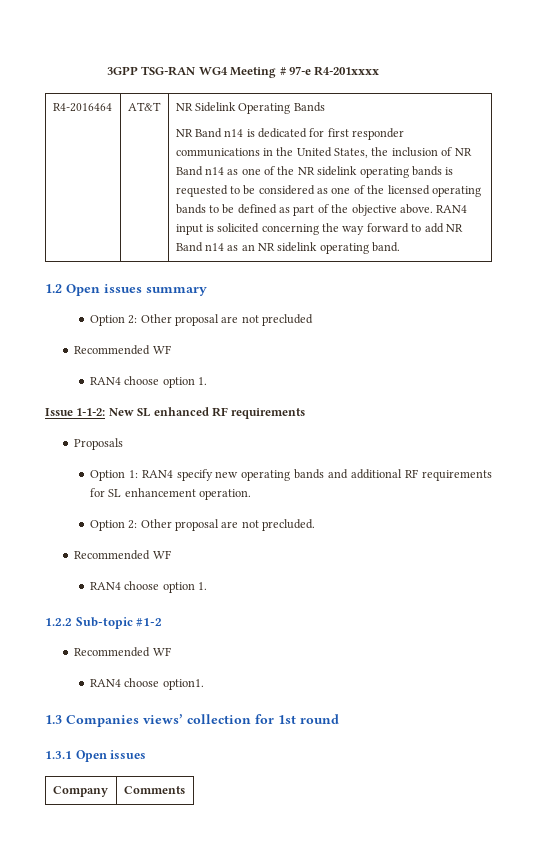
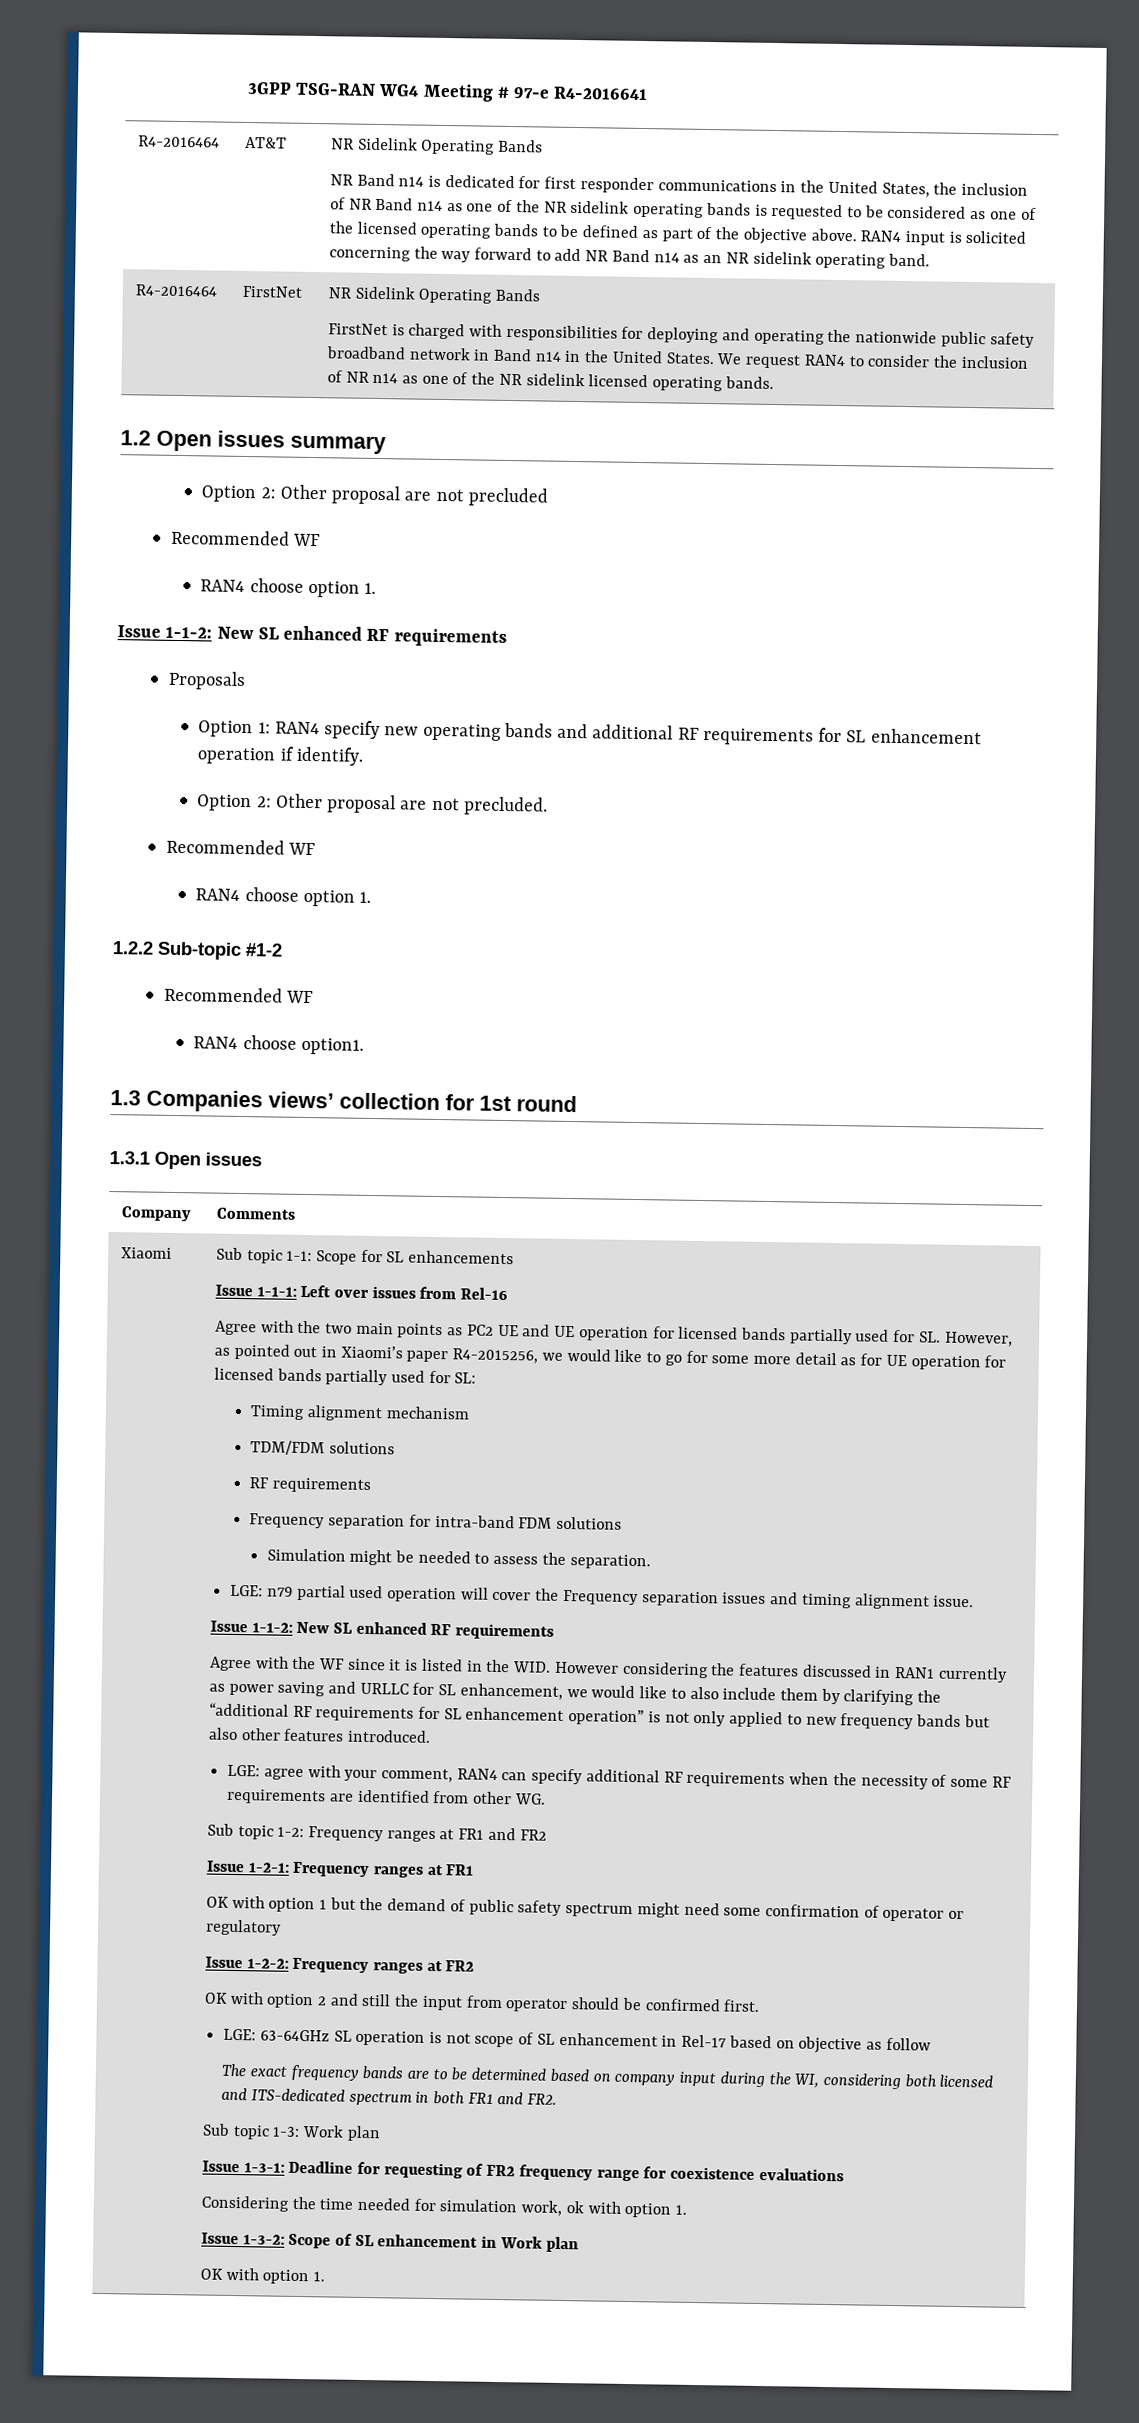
- 3GPP TSG-RAN WG4 Meeting # 97-e R4-201xxxx
+ 3GPP TSG-RAN WG4 Meeting # 97-e R4-2016641
+ R4-2016464 | FirstNet | NR Sidelink Operating Bands
+ FirstNet is charged with responsibilities for deploying and operating the nationwide public safety broadband network in Band n14 in the United States. We request RAN4 to consider the inclusion of NR n14 as one of the NR sidelink licensed operating bands.
- Option 1: RAN4 specify new operating bands and additional RF requirements for SL enhancement operation.
+ Option 1: RAN4 specify new operating bands and additional RF requirements for SL enhancement operation if identify.
+ Xiaomi | Sub topic 1-1: Scope for SL enhancements
+ Issue 1-1-1: Left over issues from Rel-16
+ Agree with the two main points as PC2 UE and UE operation for licensed bands partially used for SL. However, as pointed out in Xiaomi’s paper R4-2015256, we would like to go for some more detail as for UE operation for licensed bands partially used for SL:
+ Timing alignment mechanism
+ TDM/FDM solutions
+ RF requirements
+ Frequency separation for intra-band FDM solutions
+ Simulation might be needed to assess the separation.
+ LGE: n79 partial used operation will cover the Frequency separation issues and timing alignment issue.
+ Issue 1-1-2: New SL enhanced RF requirements
+ Agree with the WF since it is listed in the WID. However considering the features discussed in RAN1 currently as power saving and URLLC for SL enhancement, we would like to also include them by clarifying the “additional RF requirements for SL enhancement operation” is not only applied to new frequency bands but also other features introduced.
+ LGE: agree with your comment, RAN4 can specify additional RF requirements when the necessity of some RF requirements are identified from other WG.
+ Sub topic 1-2: Frequency ranges at FR1 and FR2
+ Issue 1-2-1: Frequency ranges at FR1
+ OK with option 1 but the demand of public safety spectrum might need some confirmation of operator or regulatory
+ Issue 1-2-2: Frequency ranges at FR2
+ OK with option 2 and still the input from operator should be confirmed first.
+ LGE: 63-64GHz SL operation is not scope of SL enhancement in Rel-17 based on objective as follow
+ The exact frequency bands are to be determined based on company input during the WI, considering both licensed and ITS-dedicated spectrum in both FR1 and FR2.
+ Sub topic 1-3: Work plan
+ Issue 1-3-1: Deadline for requesting of FR2 frequency range for coexistence evaluations
+ Considering the time needed for simulation work, ok with option 1.
+ Issue 1-3-2: Scope of SL enhancement in Work plan
+ OK with option 1.

